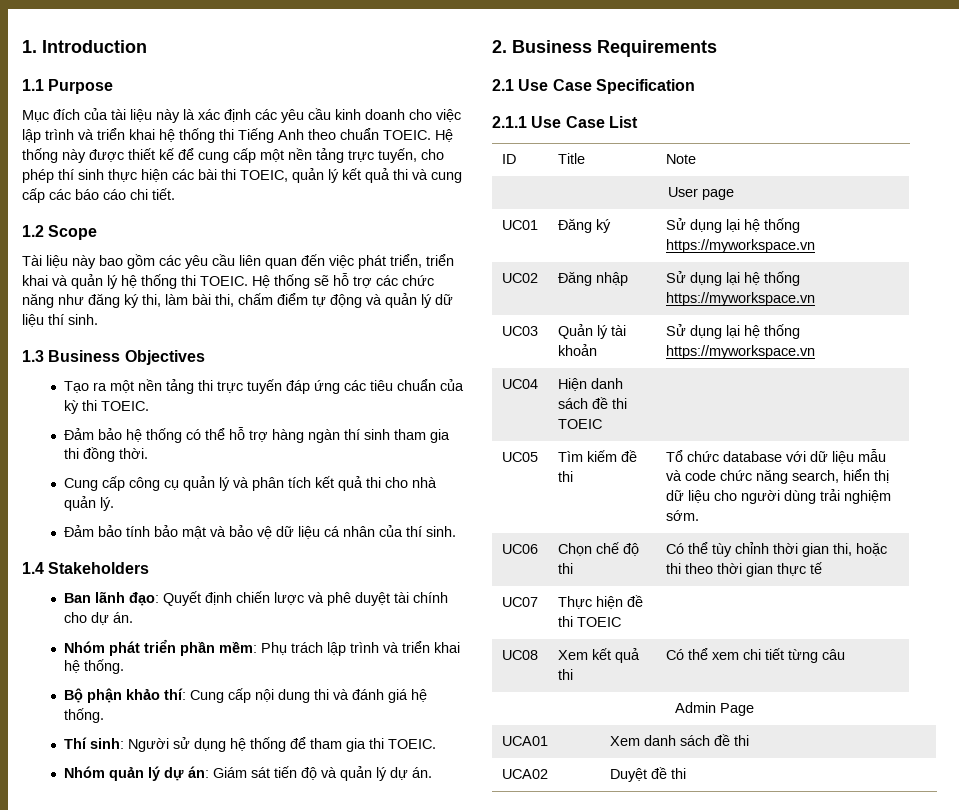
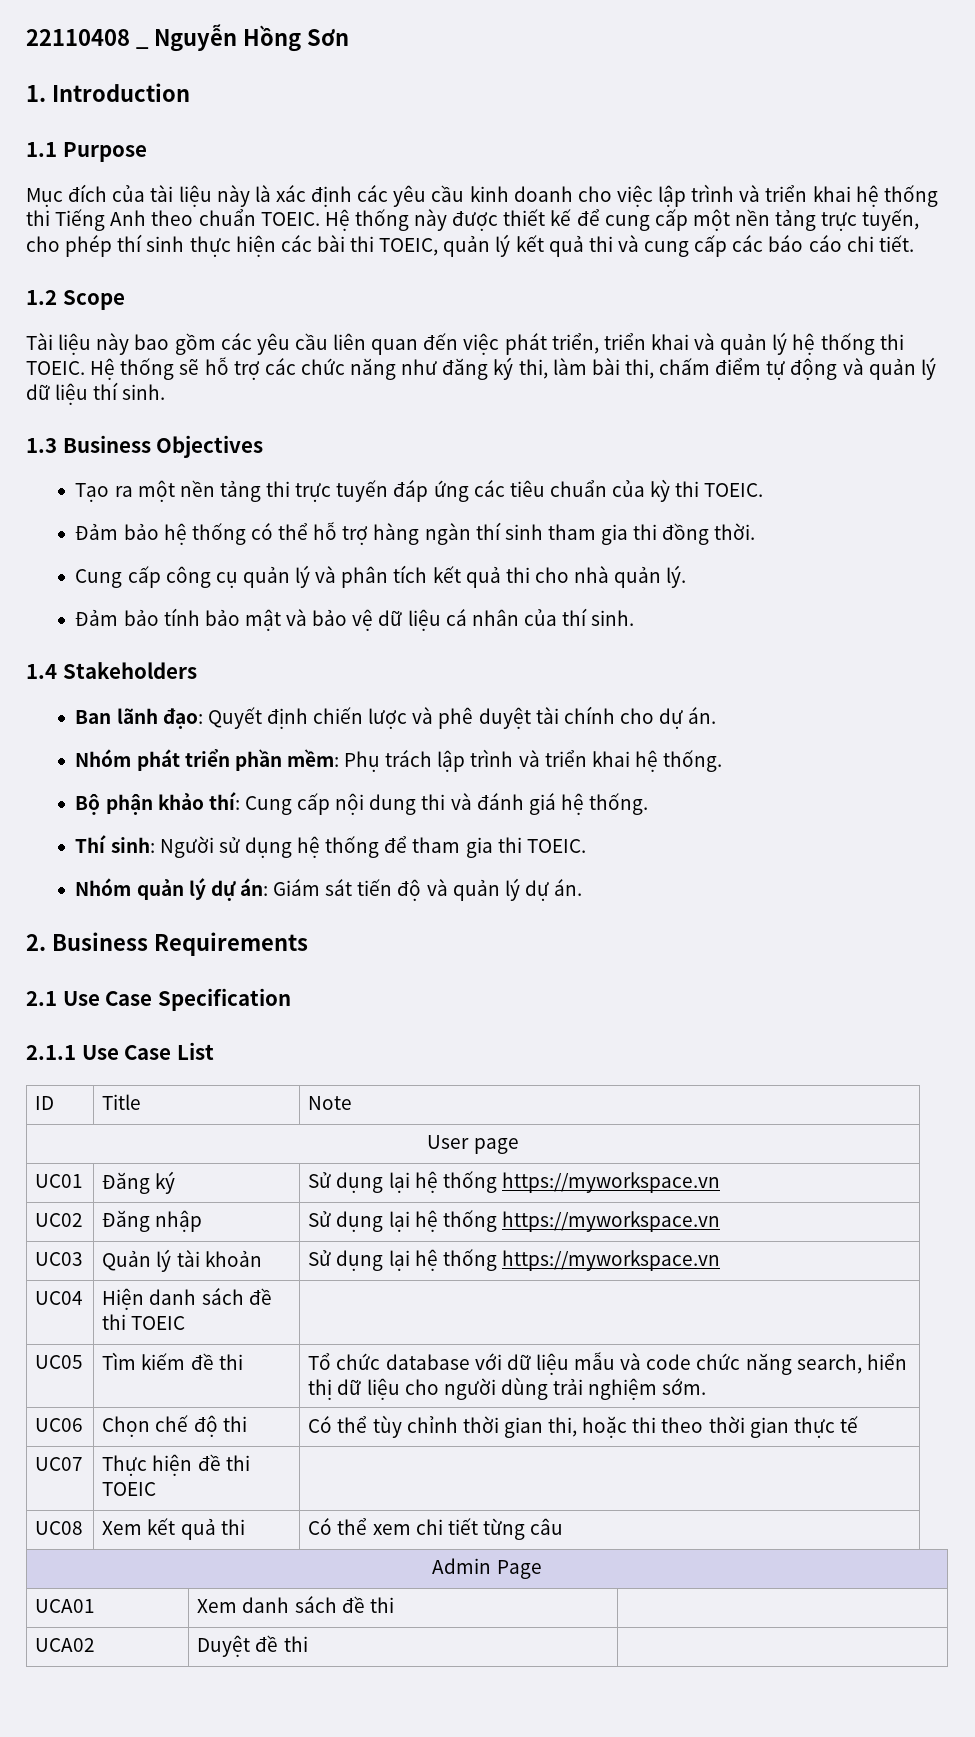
+ 22110408 _ Nguyễn Hồng Sơn

